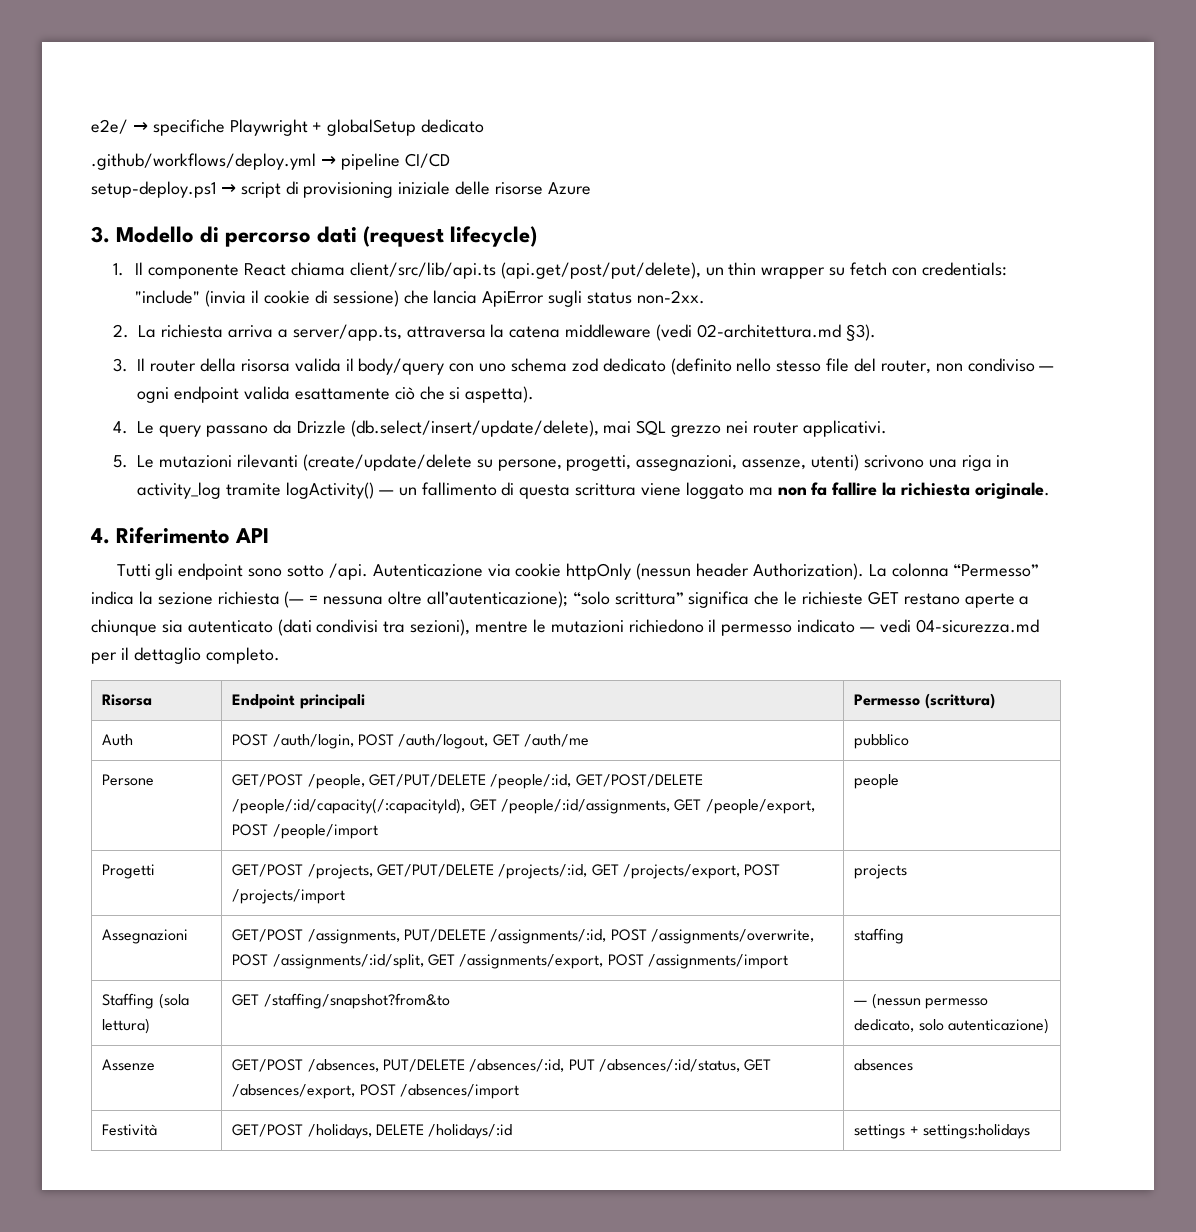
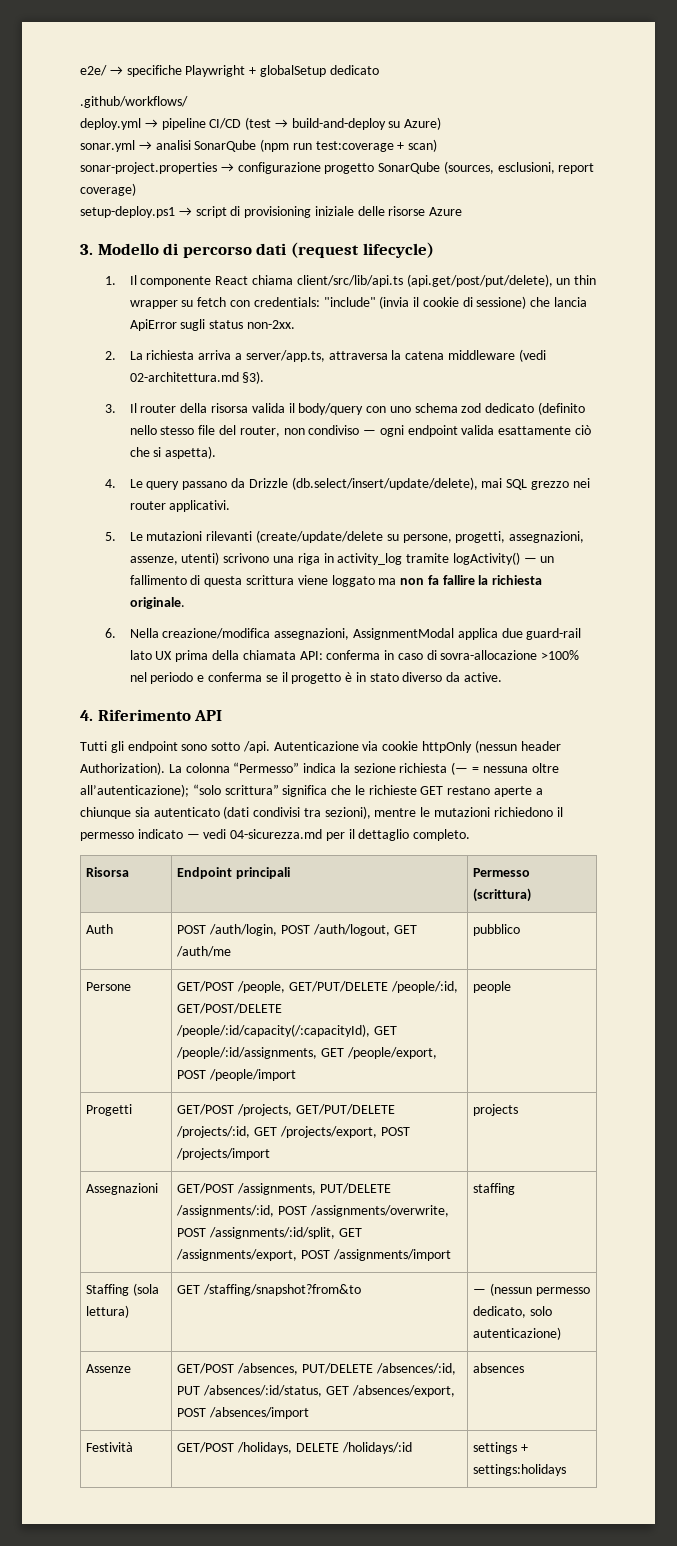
- .github/workflows/deploy.yml → pipeline CI/CD
+ .github/workflows/
+ deploy.yml → pipeline CI/CD (test → build-and-deploy su Azure)
+ sonar.yml → analisi SonarQube (npm run test:coverage + scan)
+ sonar-project.properties → configurazione progetto SonarQube (sources, esclusioni, report coverage)
+ 6. Nella creazione/modifica assegnazioni, AssignmentModal applica due guard-rail lato UX prima della chiamata API: conferma in caso di sovra-allocazione >100% nel periodo e conferma se il progetto è in stato diverso da active.

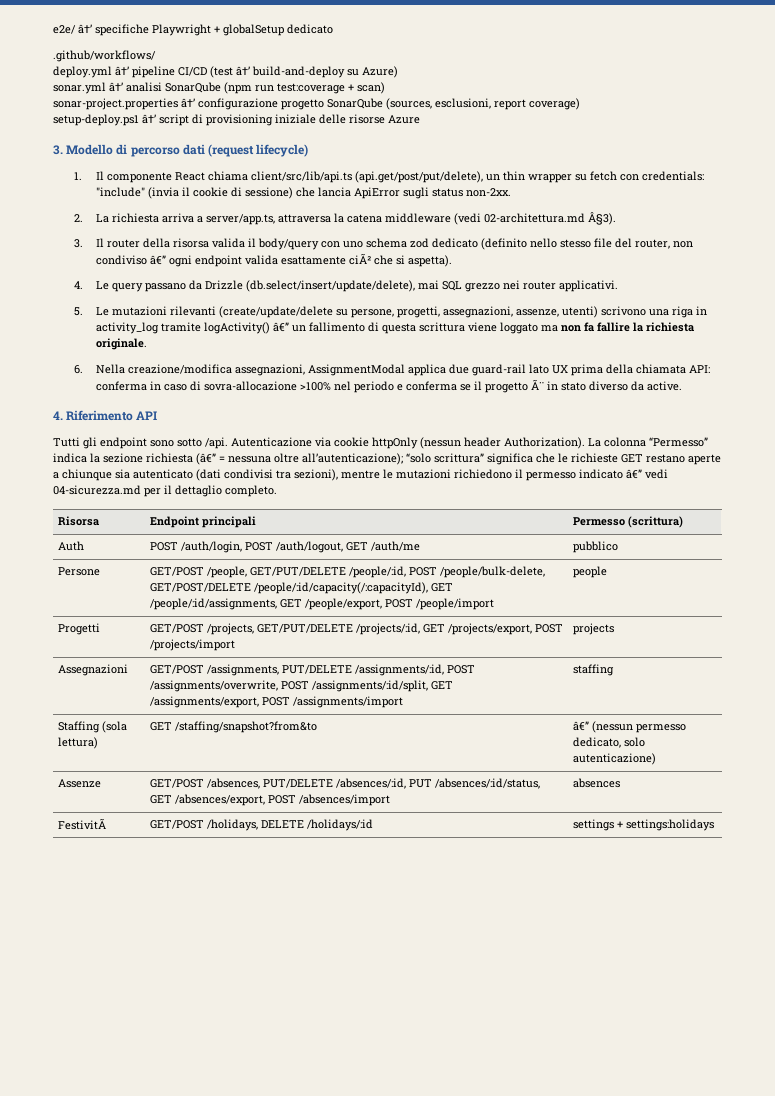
- e2e/ → specifiche Playwright + globalSetup dedicato
+ e2e/ â†’ specifiche Playwright + globalSetup dedicato
- deploy.yml → pipeline CI/CD (test → build-and-deploy su Azure)
+ deploy.yml â†’ pipeline CI/CD (test â†’ build-and-deploy su Azure)
- sonar.yml → analisi SonarQube (npm run test:coverage + scan)
+ sonar.yml â†’ analisi SonarQube (npm run test:coverage + scan)
- sonar-project.properties → configurazione progetto SonarQube (sources, esclusioni, report coverage)
+ sonar-project.properties â†’ configurazione progetto SonarQube (sources, esclusioni, report coverage)
- setup-deploy.ps1 → script di provisioning iniziale delle risorse Azure
+ setup-deploy.ps1 â†’ script di provisioning iniziale delle risorse Azure
- 2. La richiesta arriva a server/app.ts, attraversa la catena middleware (vedi 02-architettura.md §3).
+ 2. La richiesta arriva a server/app.ts, attraversa la catena middleware (vedi 02-architettura.md Â§3).
- 3. Il router della risorsa valida il body/query con uno schema zod dedicato (definito nello stesso file del router, non condiviso — ogni endpoint valida esattamente ciò che si aspetta).
+ 3. Il router della risorsa valida il body/query con uno schema zod dedicato (definito nello stesso file del router, non condiviso â€” ogni endpoint valida esattamente ciÃ² che si aspetta).
- 5. Le mutazioni rilevanti (create/update/delete su persone, progetti, assegnazioni, assenze, utenti) scrivono una riga in activity_log tramite logActivity() — un fallimento di questa scrittura viene loggato ma non fa fallire la richiesta originale.
+ 5. Le mutazioni rilevanti (create/update/delete su persone, progetti, assegnazioni, assenze, utenti) scrivono una riga in activity_log tramite logActivity() â€” un fallimento di questa scrittura viene loggato ma non fa fallire la richiesta originale.
- 6. Nella creazione/modifica assegnazioni, AssignmentModal applica due guard-rail lato UX prima della chiamata API: conferma in caso di sovra-allocazione >100% nel periodo e conferma se il progetto è in stato diverso da active.
+ 6. Nella creazione/modifica assegnazioni, AssignmentModal applica due guard-rail lato UX prima della chiamata API: conferma in caso di sovra-allocazione >100% nel periodo e conferma se il progetto Ã¨ in stato diverso da active.
- La colonna “Permesso” indica la sezione richiesta (— = nessuna oltre all’autenticazione); “solo scrittura” significa che le richieste GET restano aperte a chiunque sia autenticato (dati condivisi tra sezioni), mentre le mutazioni richiedono il permesso indicato — vedi 04-sicurezza.md per il dettaglio completo.
+ La colonna “Permesso” indica la sezione richiesta (â€” = nessuna oltre all’autenticazione); “solo scrittura” significa che le richieste GET restano aperte a chiunque sia autenticato (dati condivisi tra sezioni), mentre le mutazioni richiedono il permesso indicato â€” vedi 04-sicurezza.md per il dettaglio completo.
- Persone | GET/POST /people, GET/PUT/DELETE /people/:id, GET/POST/DELETE /people/:id/capacity(/:capacityId), GET /people/:id/assignments, GET /people/export, POST /people/import | people
+ Persone | GET/POST /people, GET/PUT/DELETE /people/:id, POST /people/bulk-delete, GET/POST/DELETE /people/:id/capacity(/:capacityId), GET /people/:id/assignments, GET /people/export, POST /people/import | people
- Staffing (sola lettura) | GET /staffing/snapshot?from&to | — (nessun permesso dedicato, solo autenticazione)
+ Staffing (sola lettura) | GET /staffing/snapshot?from&to | â€” (nessun permesso dedicato, solo autenticazione)
- Festività | GET/POST /holidays, DELETE /holidays/:id | settings + settings:holidays
+ FestivitÃ | GET/POST /holidays, DELETE /holidays/:id | settings + settings:holidays

